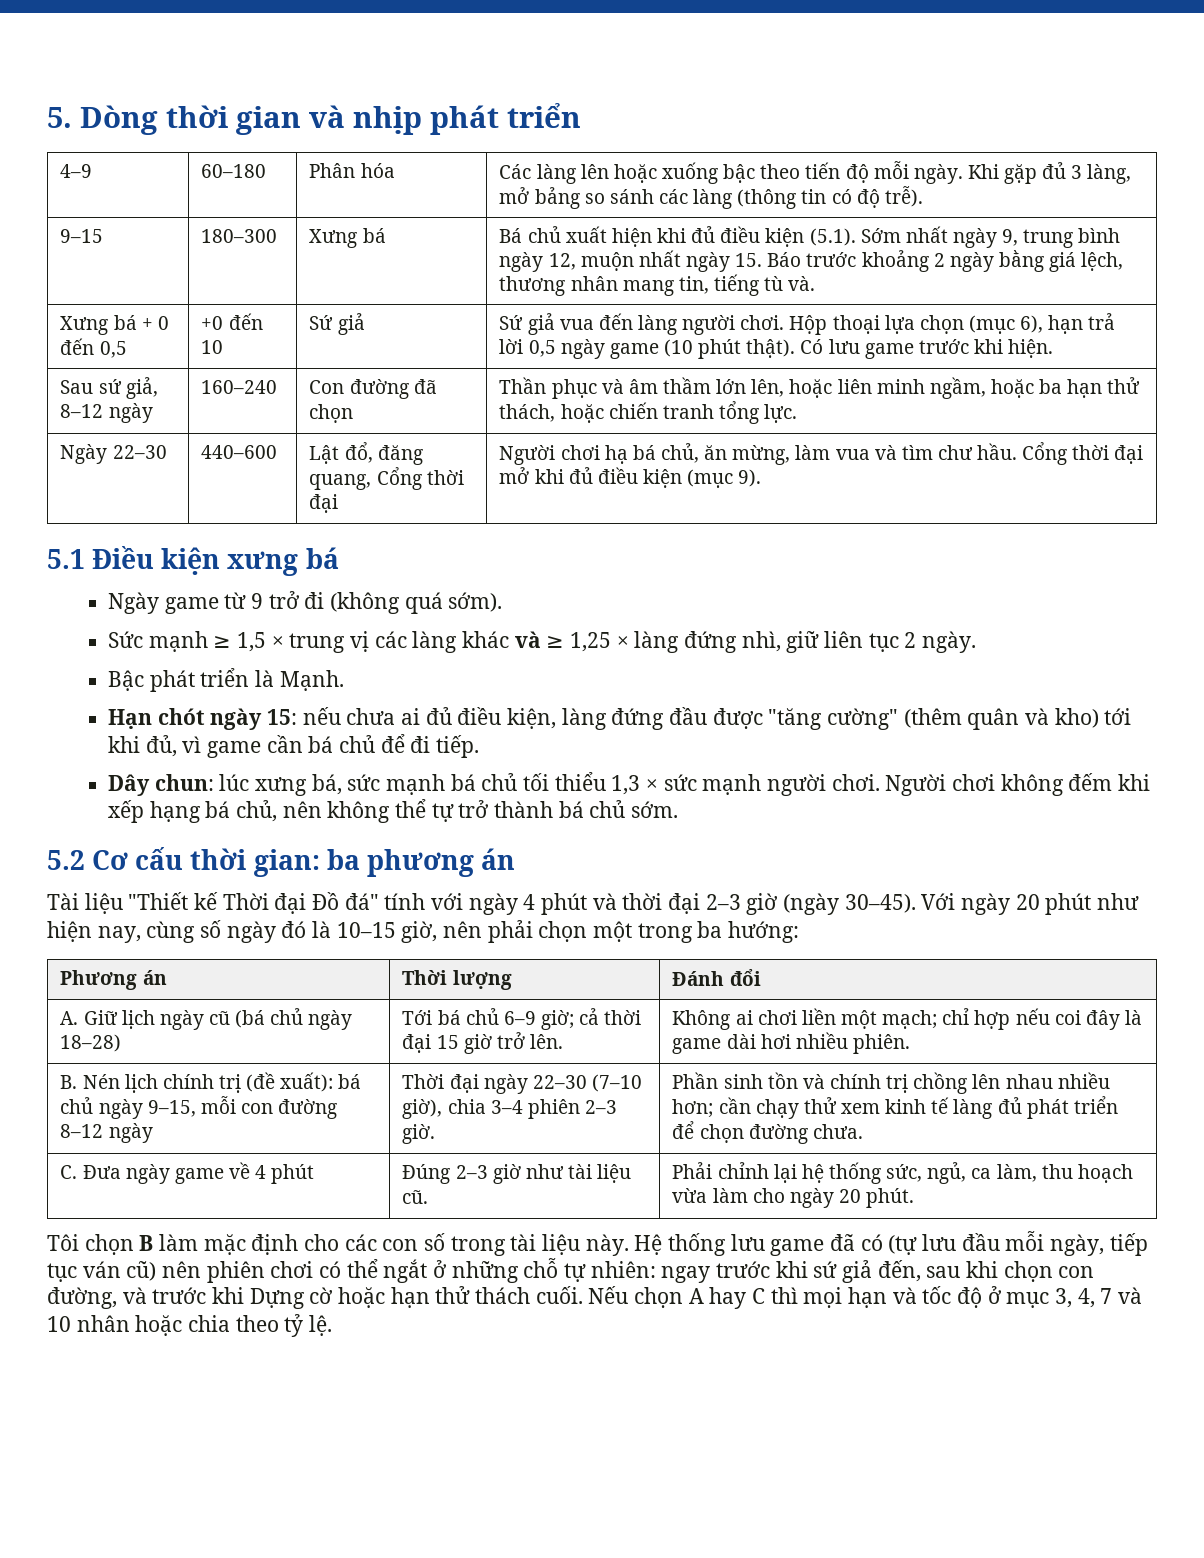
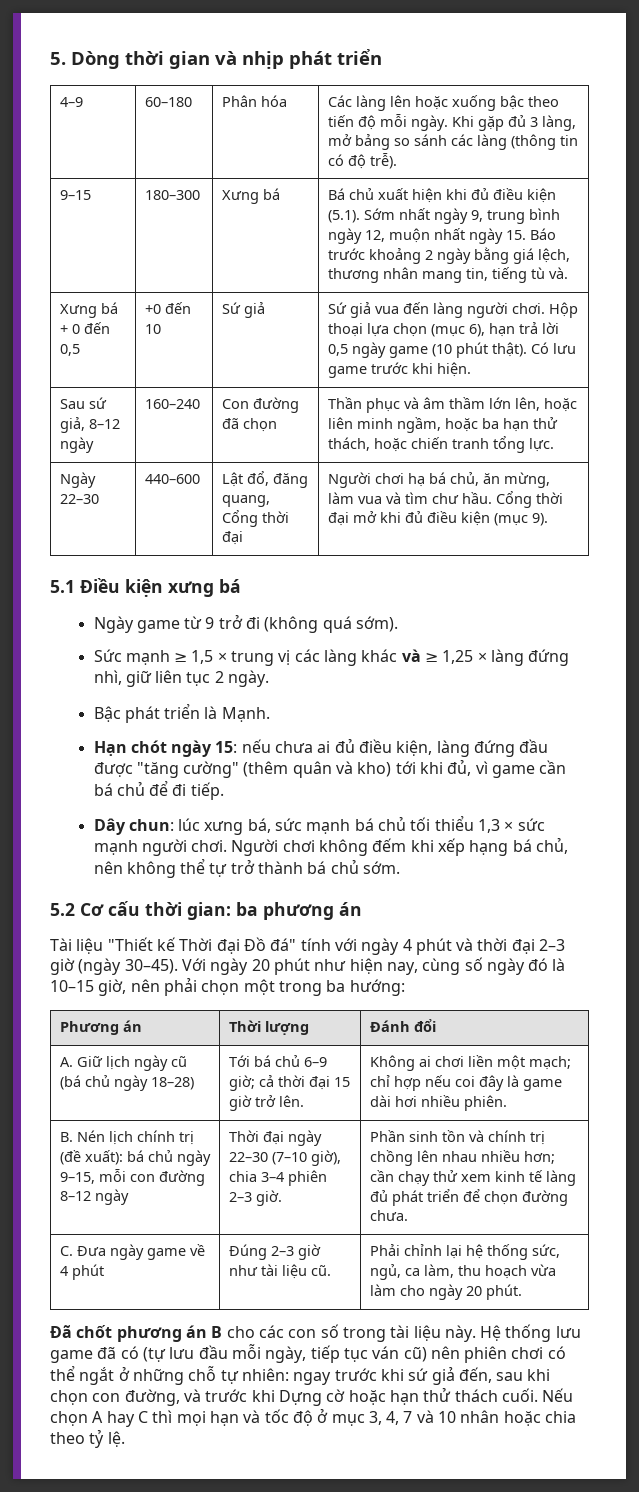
- Tôi chọn B làm mặc định cho các con số trong tài liệu này.
+ Đã chốt phương án B cho các con số trong tài liệu này.

